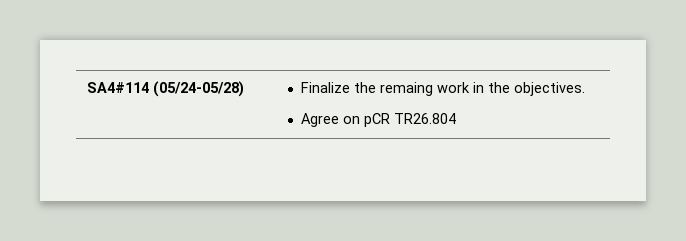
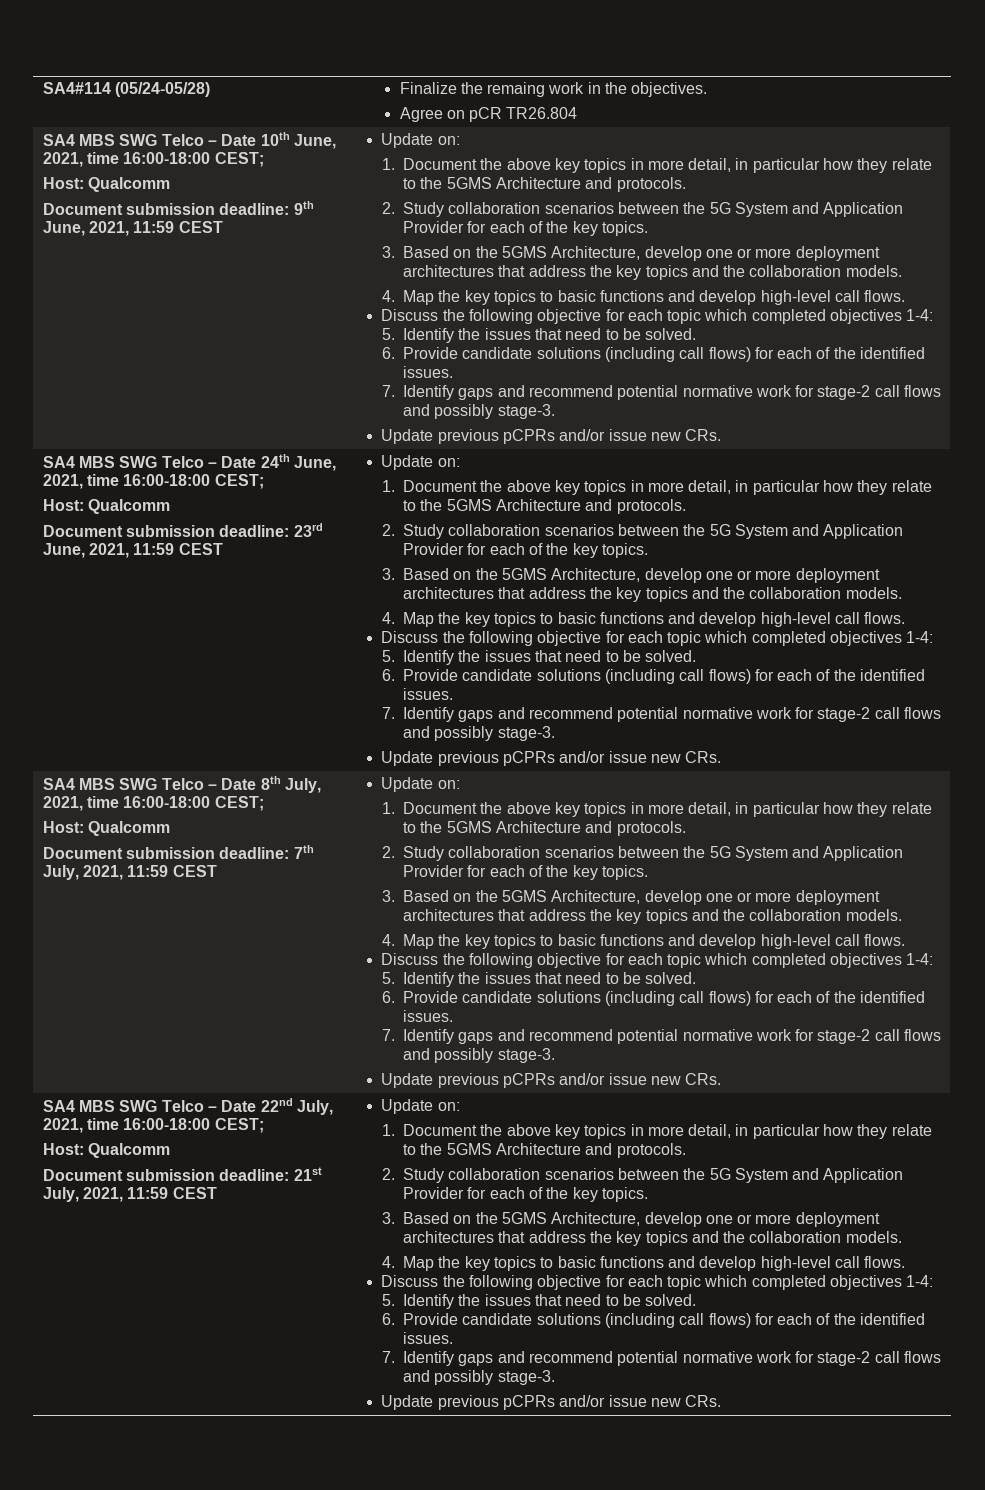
+ SA4 MBS SWG Telco – Date 10th June, 2021, time 16:00-18:00 CEST;
+ Host: Qualcomm
+ Document submission deadline: 9th June, 2021, 11:59 CEST | Update on:
+ 1. Document the above key topics in more detail, in particular how they relate to the 5GMS Architecture and protocols.
+ 2. Study collaboration scenarios between the 5G System and Application Provider for each of the key topics.
+ 3. Based on the 5GMS Architecture, develop one or more deployment architectures that address the key topics and the collaboration models.
+ 4. Map the key topics to basic functions and develop high-level call flows.
+ Discuss the following objective for each topic which completed objectives 1-4:
+ 5. Identify the issues that need to be solved.
+ 6. Provide candidate solutions (including call flows) for each of the identified issues.
+ 7. Identify gaps and recommend potential normative work for stage-2 call flows and possibly stage-3.
+ Update previous pCPRs and/or issue new CRs.
+ SA4 MBS SWG Telco – Date 24th June, 2021, time 16:00-18:00 CEST;
+ Host: Qualcomm
+ Document submission deadline: 23rd June, 2021, 11:59 CEST | Update on:
+ 1. Document the above key topics in more detail, in particular how they relate to the 5GMS Architecture and protocols.
+ 2. Study collaboration scenarios between the 5G System and Application Provider for each of the key topics.
+ 3. Based on the 5GMS Architecture, develop one or more deployment architectures that address the key topics and the collaboration models.
+ 4. Map the key topics to basic functions and develop high-level call flows.
+ Discuss the following objective for each topic which completed objectives 1-4:
+ 5. Identify the issues that need to be solved.
+ 6. Provide candidate solutions (including call flows) for each of the identified issues.
+ 7. Identify gaps and recommend potential normative work for stage-2 call flows and possibly stage-3.
+ Update previous pCPRs and/or issue new CRs.
+ SA4 MBS SWG Telco – Date 8th July, 2021, time 16:00-18:00 CEST;
+ Host: Qualcomm
+ Document submission deadline: 7th July, 2021, 11:59 CEST | Update on:
+ 1. Document the above key topics in more detail, in particular how they relate to the 5GMS Architecture and protocols.
+ 2. Study collaboration scenarios between the 5G System and Application Provider for each of the key topics.
+ 3. Based on the 5GMS Architecture, develop one or more deployment architectures that address the key topics and the collaboration models.
+ 4. Map the key topics to basic functions and develop high-level call flows.
+ Discuss the following objective for each topic which completed objectives 1-4:
+ 5. Identify the issues that need to be solved.
+ 6. Provide candidate solutions (including call flows) for each of the identified issues.
+ 7. Identify gaps and recommend potential normative work for stage-2 call flows and possibly stage-3.
+ Update previous pCPRs and/or issue new CRs.
+ SA4 MBS SWG Telco – Date 22nd July, 2021, time 16:00-18:00 CEST;
+ Host: Qualcomm
+ Document submission deadline: 21st July, 2021, 11:59 CEST | Update on:
+ 1. Document the above key topics in more detail, in particular how they relate to the 5GMS Architecture and protocols.
+ 2. Study collaboration scenarios between the 5G System and Application Provider for each of the key topics.
+ 3. Based on the 5GMS Architecture, develop one or more deployment architectures that address the key topics and the collaboration models.
+ 4. Map the key topics to basic functions and develop high-level call flows.
+ Discuss the following objective for each topic which completed objectives 1-4:
+ 5. Identify the issues that need to be solved.
+ 6. Provide candidate solutions (including call flows) for each of the identified issues.
+ 7. Identify gaps and recommend potential normative work for stage-2 call flows and possibly stage-3.
+ Update previous pCPRs and/or issue new CRs.

